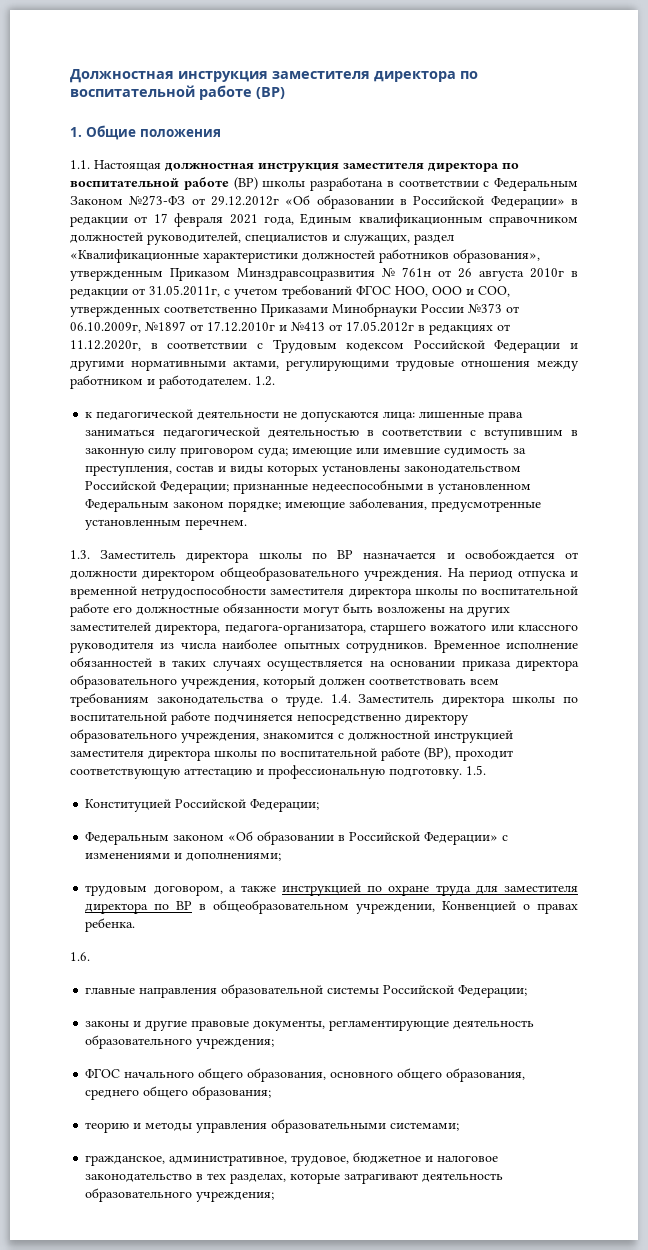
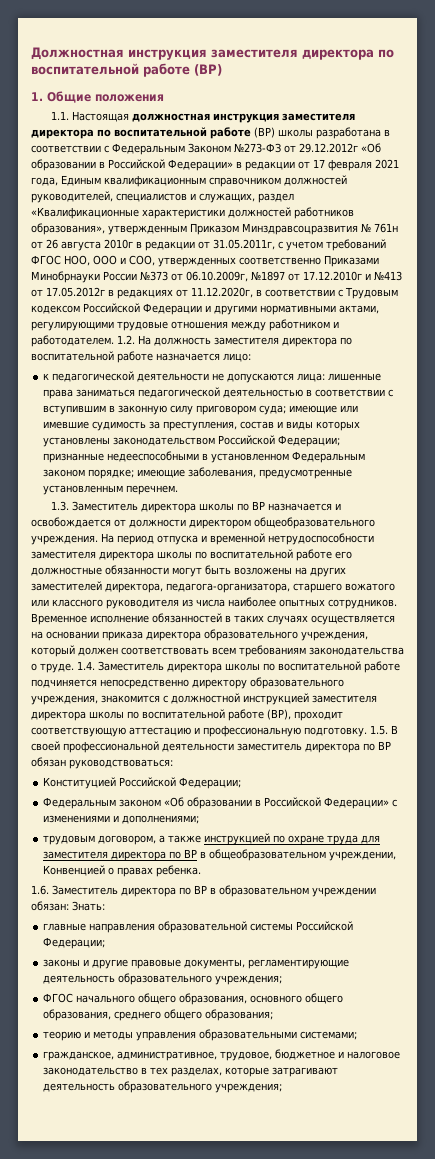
- 1.2.
+ 1.2. На должность заместителя директора по воспитательной работе назначается лицо:
- 1.5.
+ 1.5. В своей профессиональной деятельности заместитель директора по ВР обязан руководствоваться:
- 1.6.
+ 1.6. Заместитель директора по ВР в образовательном учреждении обязан: Знать:

